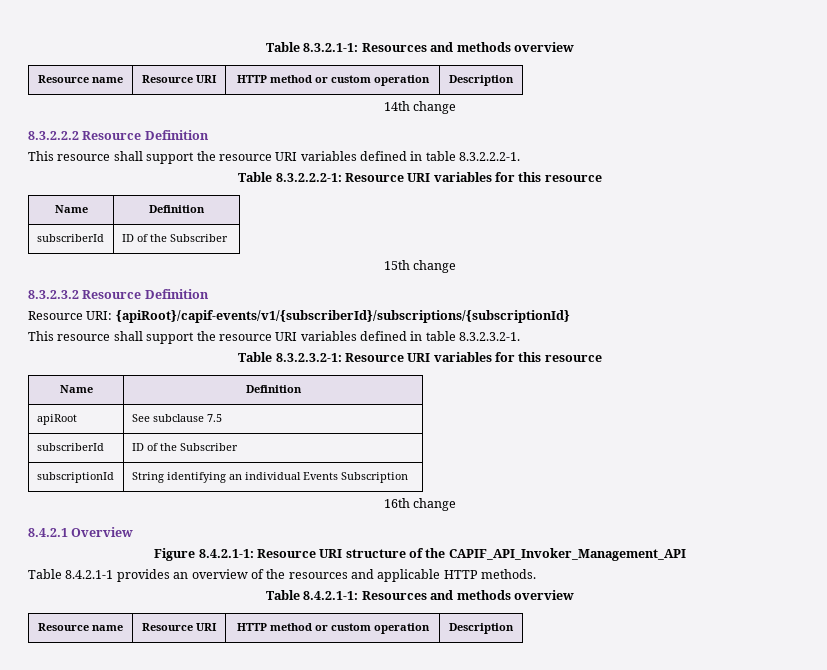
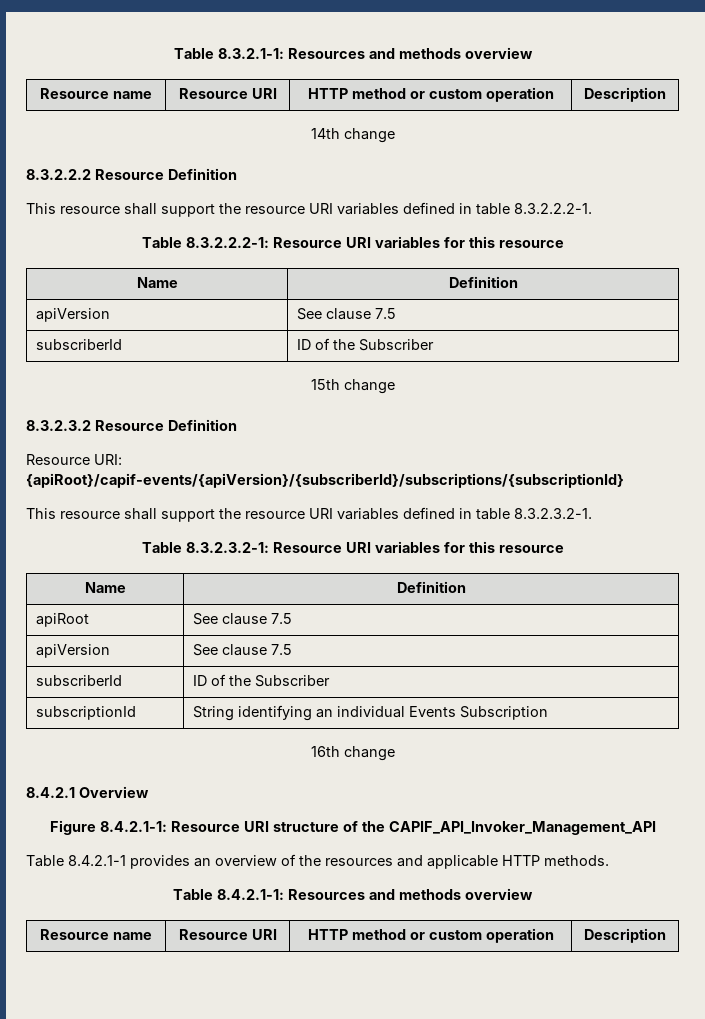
  Table 8.3.2.2.2-1: Resource URI variables for this resource
  Name | Definition
+ apiVersion | See clause 7.5
- Resource URI: {apiRoot}/capif-events/v1/{subscriberId}/subscriptions/{subscriptionId}
+ Resource URI: {apiRoot}/capif-events/{apiVersion}/{subscriberId}/subscriptions/{subscriptionId}
- apiRoot | See subclause 7.5
+ apiRoot | See clause 7.5
+ apiVersion | See clause 7.5

